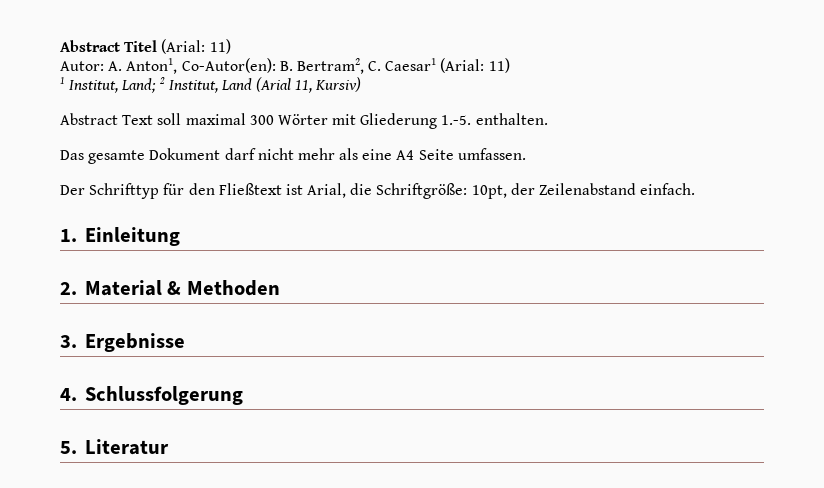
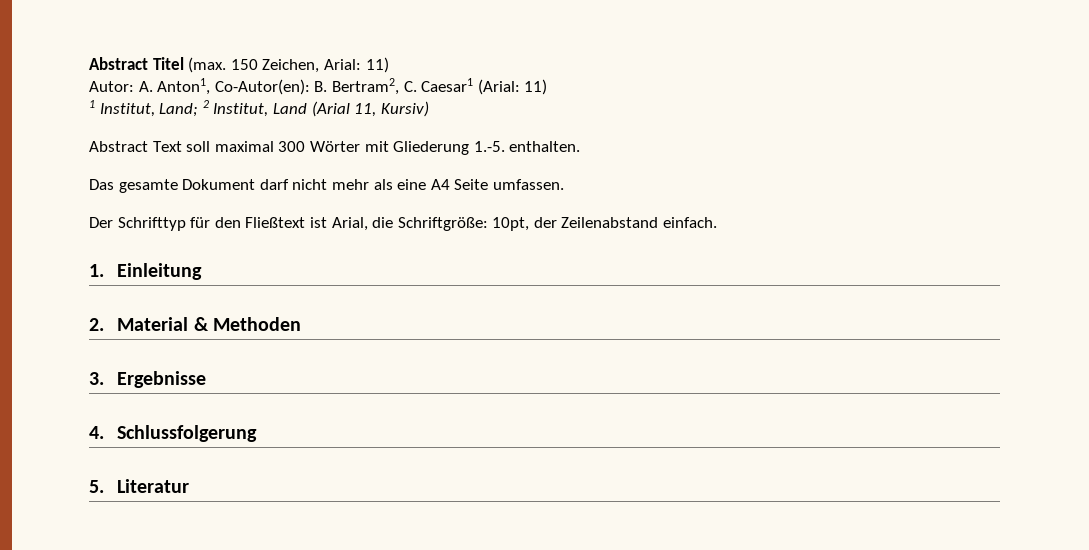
- Abstract Titel (Arial: 11)
+ Abstract Titel (max. 150 Zeichen, Arial: 11)

